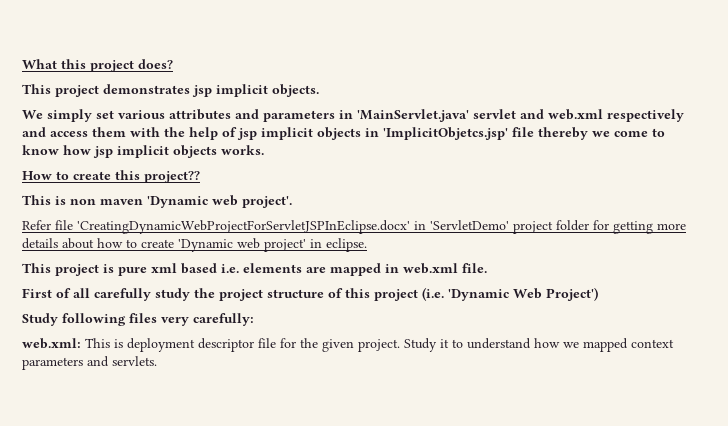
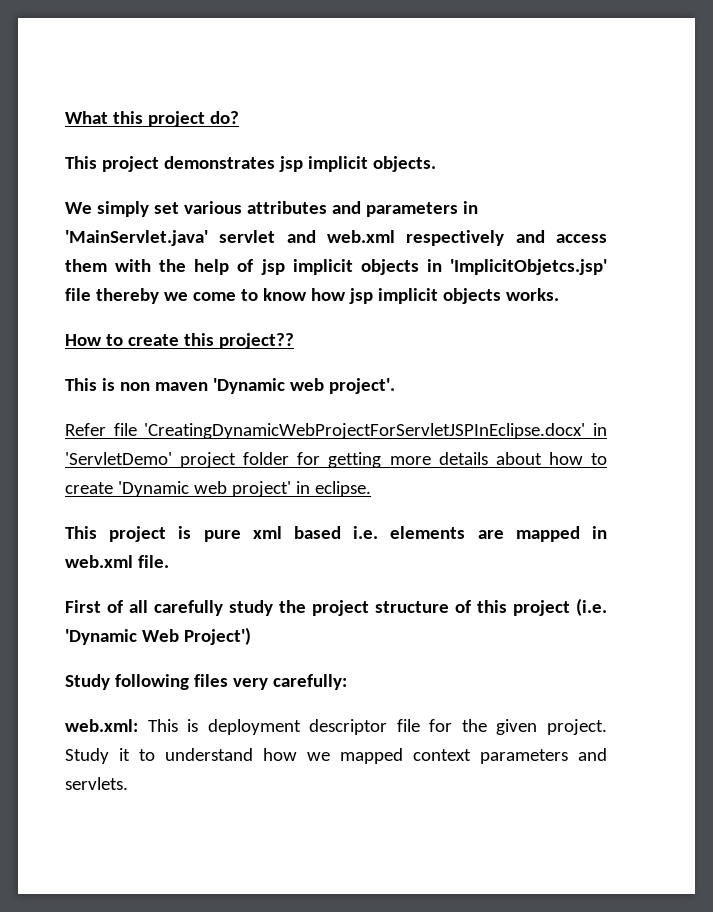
- What this project does?
+ What this project do?

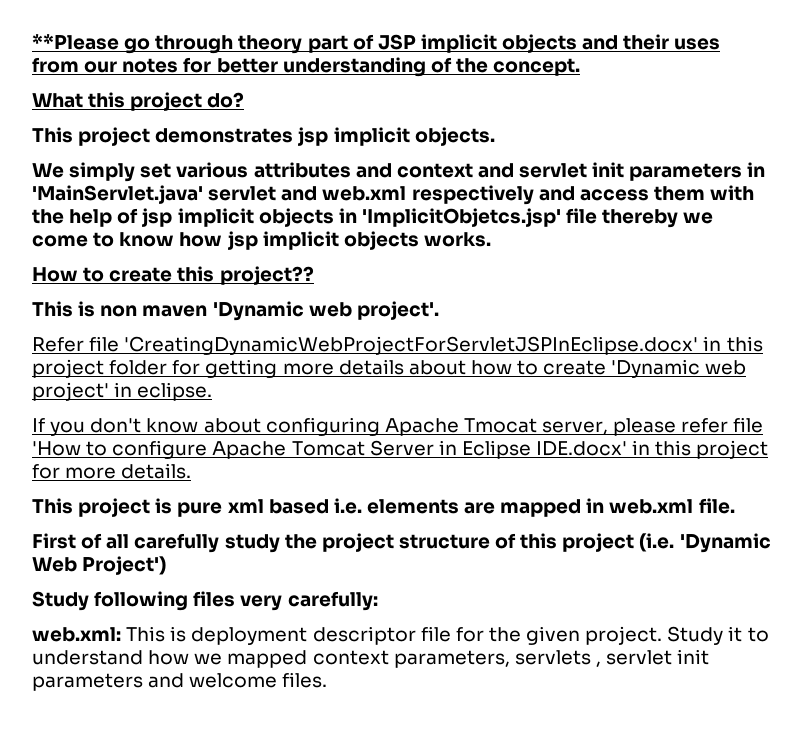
+ **Please go through theory part of JSP implicit objects and their uses from our notes for better understanding of the concept.
- We simply set various attributes and parameters in 'MainServlet.java' servlet and web.xml respectively and access them with the help of jsp implicit objects in 'ImplicitObjetcs.jsp' file thereby we come to know how jsp implicit objects works.
+ We simply set various attributes and context and servlet init parameters in 'MainServlet.java' servlet and web.xml respectively and access them with the help of jsp implicit objects in 'ImplicitObjetcs.jsp' file thereby we come to know how jsp implicit objects works.
- Refer file 'CreatingDynamicWebProjectForServletJSPInEclipse.docx' in 'ServletDemo' project folder for getting more details about how to create 'Dynamic web project' in eclipse.
+ Refer file 'CreatingDynamicWebProjectForServletJSPInEclipse.docx' in this project folder for getting more details about how to create 'Dynamic web project' in eclipse.
+ If you don't know about configuring Apache Tmocat server, please refer file 'How to configure Apache Tomcat Server in Eclipse IDE.docx' in this project for more details.
- Study it to understand how we mapped context parameters and servlets.
+ Study it to understand how we mapped context parameters, servlets , servlet init parameters and welcome files.

